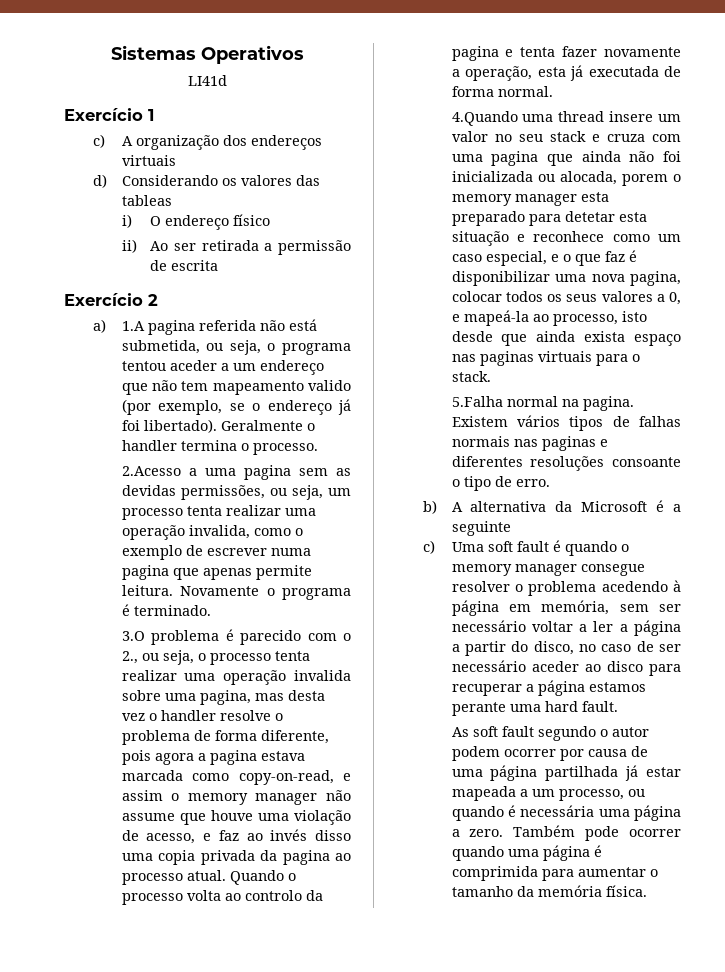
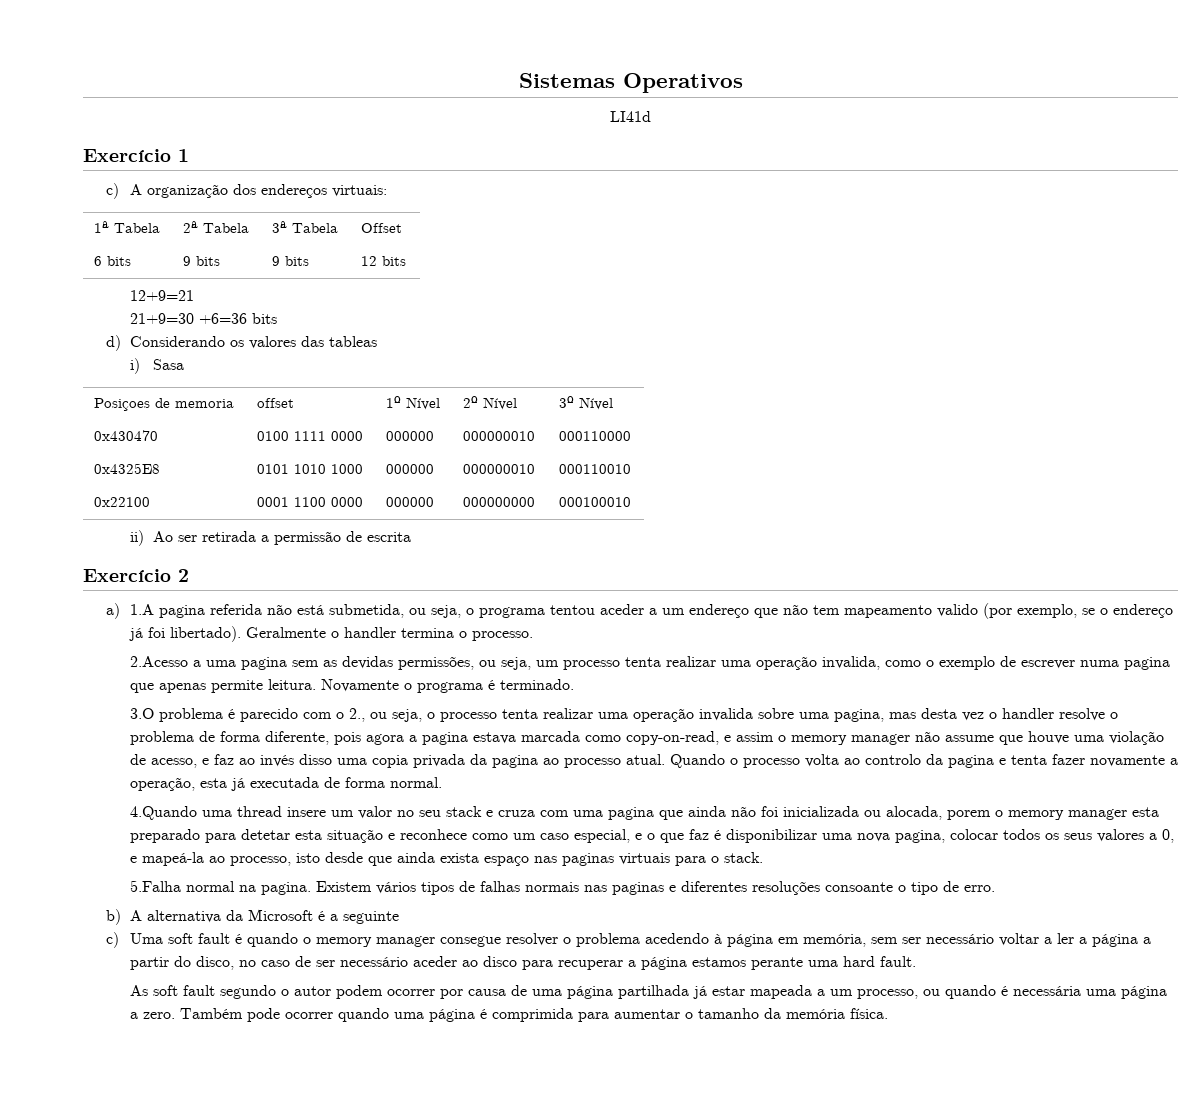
- c) A organização dos endereços virtuais
+ c) A organização dos endereços virtuais:
+ 1ª Tabela | 2ª Tabela | 3ª Tabela | Offset
+ 6 bits | 9 bits | 9 bits | 12 bits
+ 12+9=21
+ 21+9=30 +6=36 bits
- i) O endereço físico
+ i) Sasa
+ Posiçoes de memoria | offset | 1º Nível | 2º Nível | 3º Nível
+ 0x430470 | 0100 1111 0000 | 000000 | 000000010 | 000110000
+ 0x4325E8 | 0101 1010 1000 | 000000 | 000000010 | 000110010
+ 0x22100 | 0001 1100 0000 | 000000 | 000000000 | 000100010

